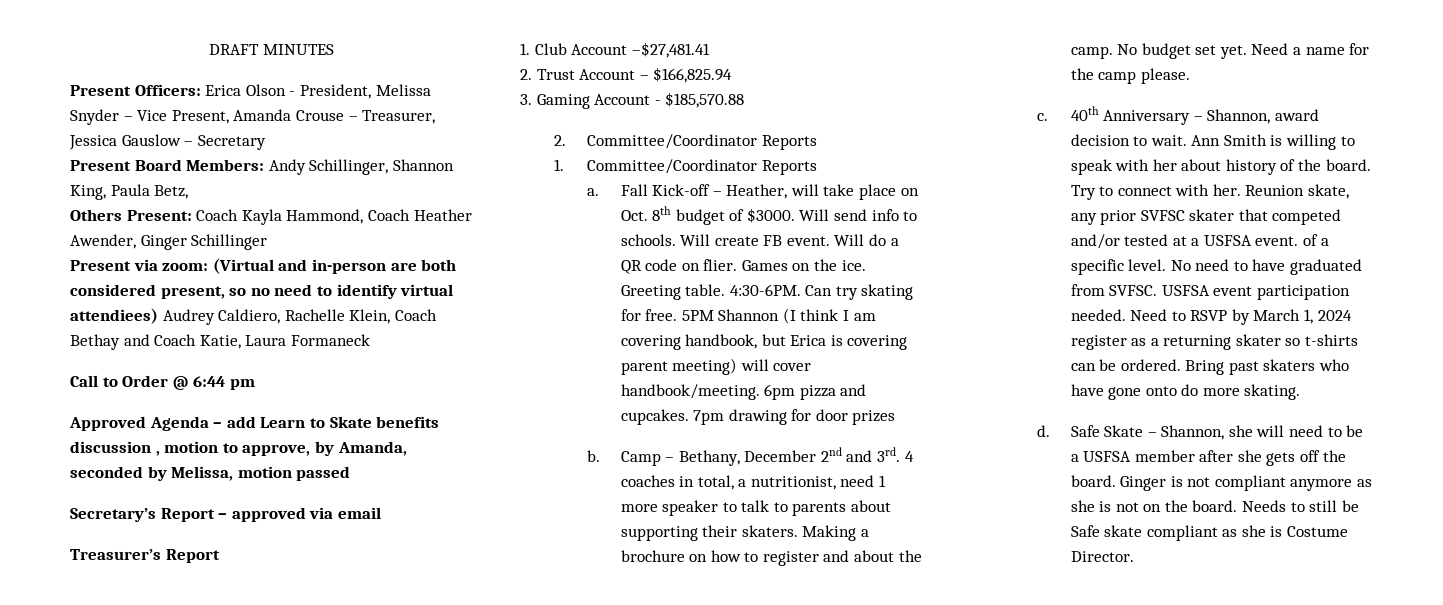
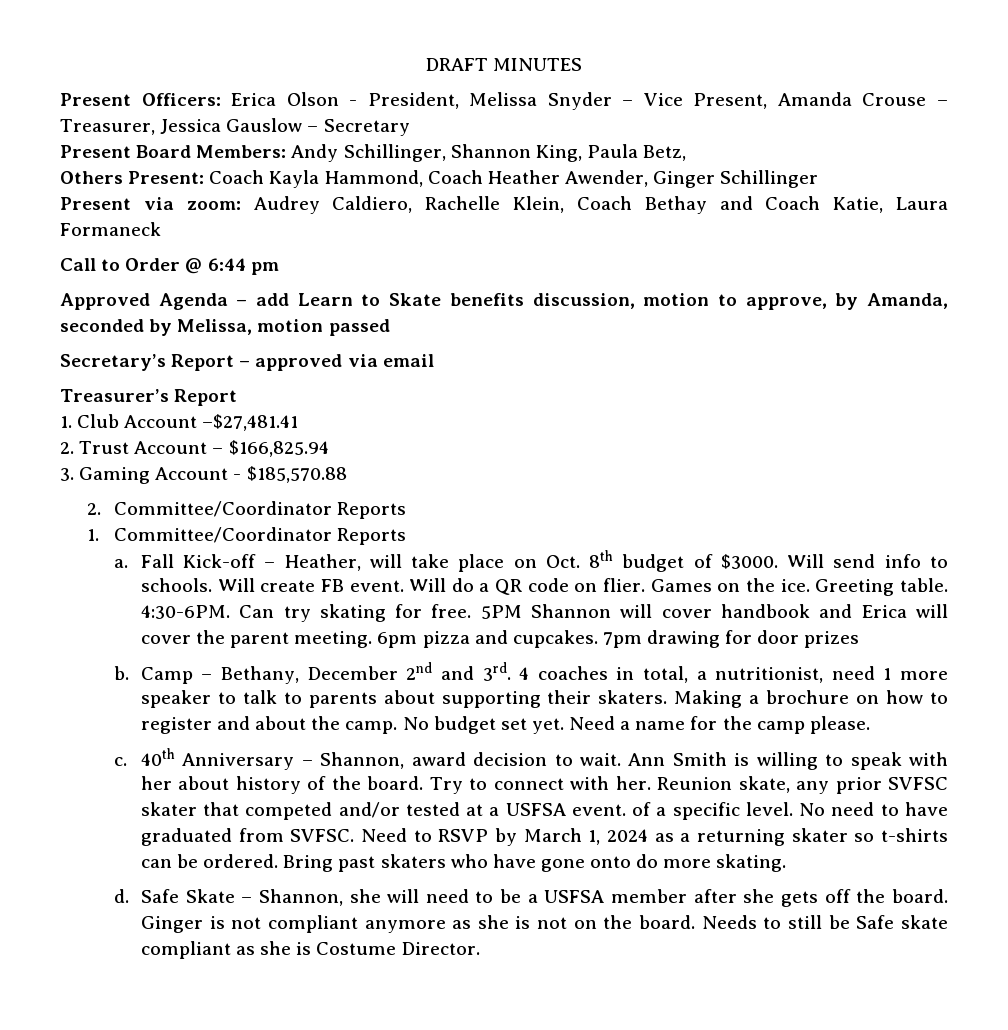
- Present via zoom: (Virtual and in-person are both considered present, so no need to identify virtual attendiees) Audrey Caldiero, Rachelle Klein, Coach Bethay and Coach Katie, Laura Formaneck
+ Present via zoom: Audrey Caldiero, Rachelle Klein, Coach Bethay and Coach Katie, Laura Formaneck
- Approved Agenda – add Learn to Skate benefits discussion , motion to approve, by Amanda, seconded by Melissa, motion passed
+ Approved Agenda – add Learn to Skate benefits discussion, motion to approve, by Amanda, seconded by Melissa, motion passed
- 5PM Shannon (I think I am covering handbook, but Erica is covering parent meeting) will cover handbook/meeting.
+ 5PM Shannon will cover handbook and Erica will cover the parent meeting.
- USFSA event participation needed.
- Need to RSVP by March 1, 2024 register as a returning skater so t-shirts can be ordered.
+ Need to RSVP by March 1, 2024 as a returning skater so t-shirts can be ordered.

